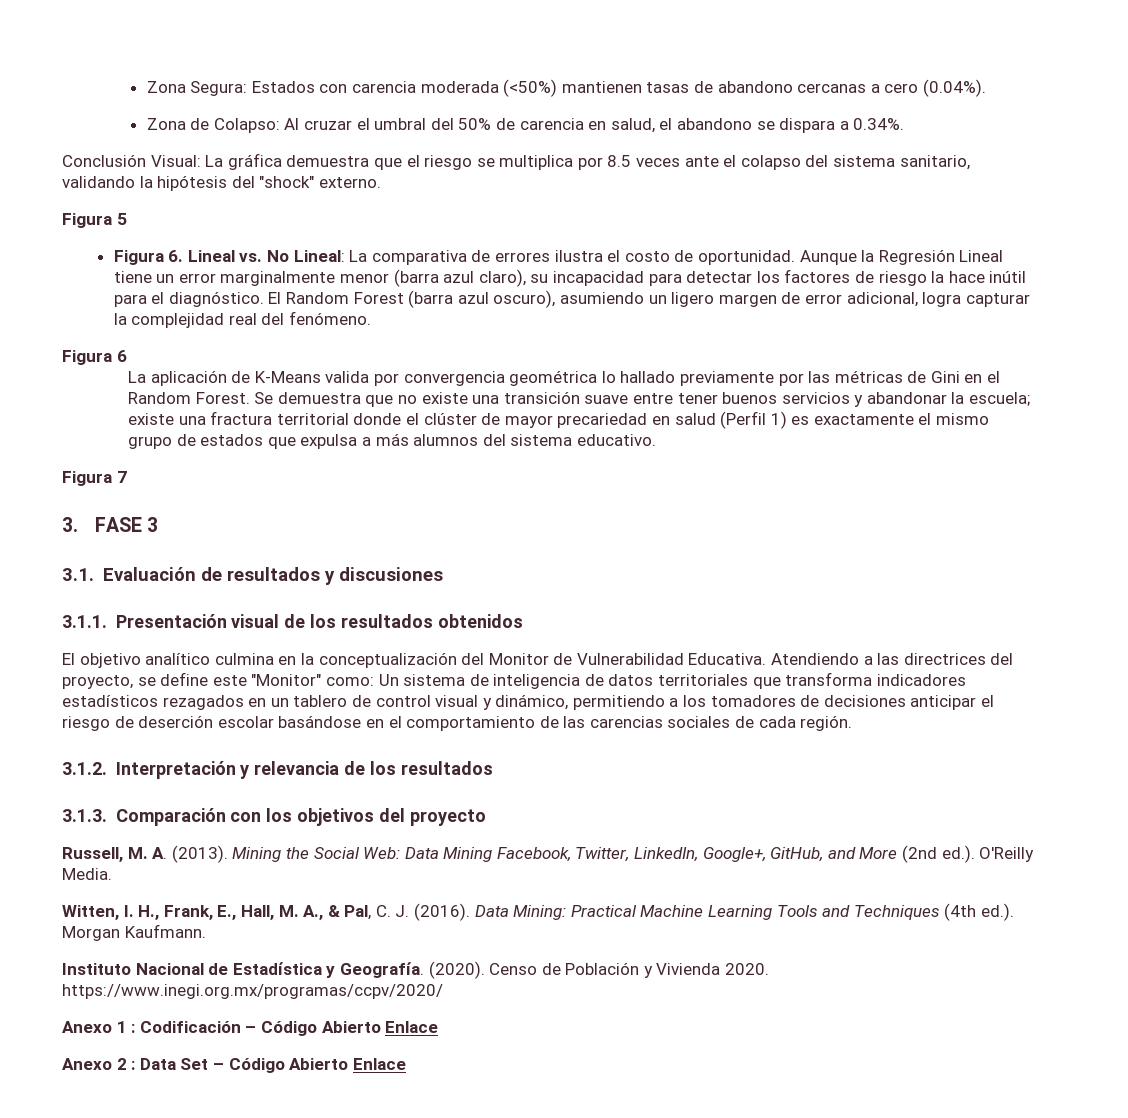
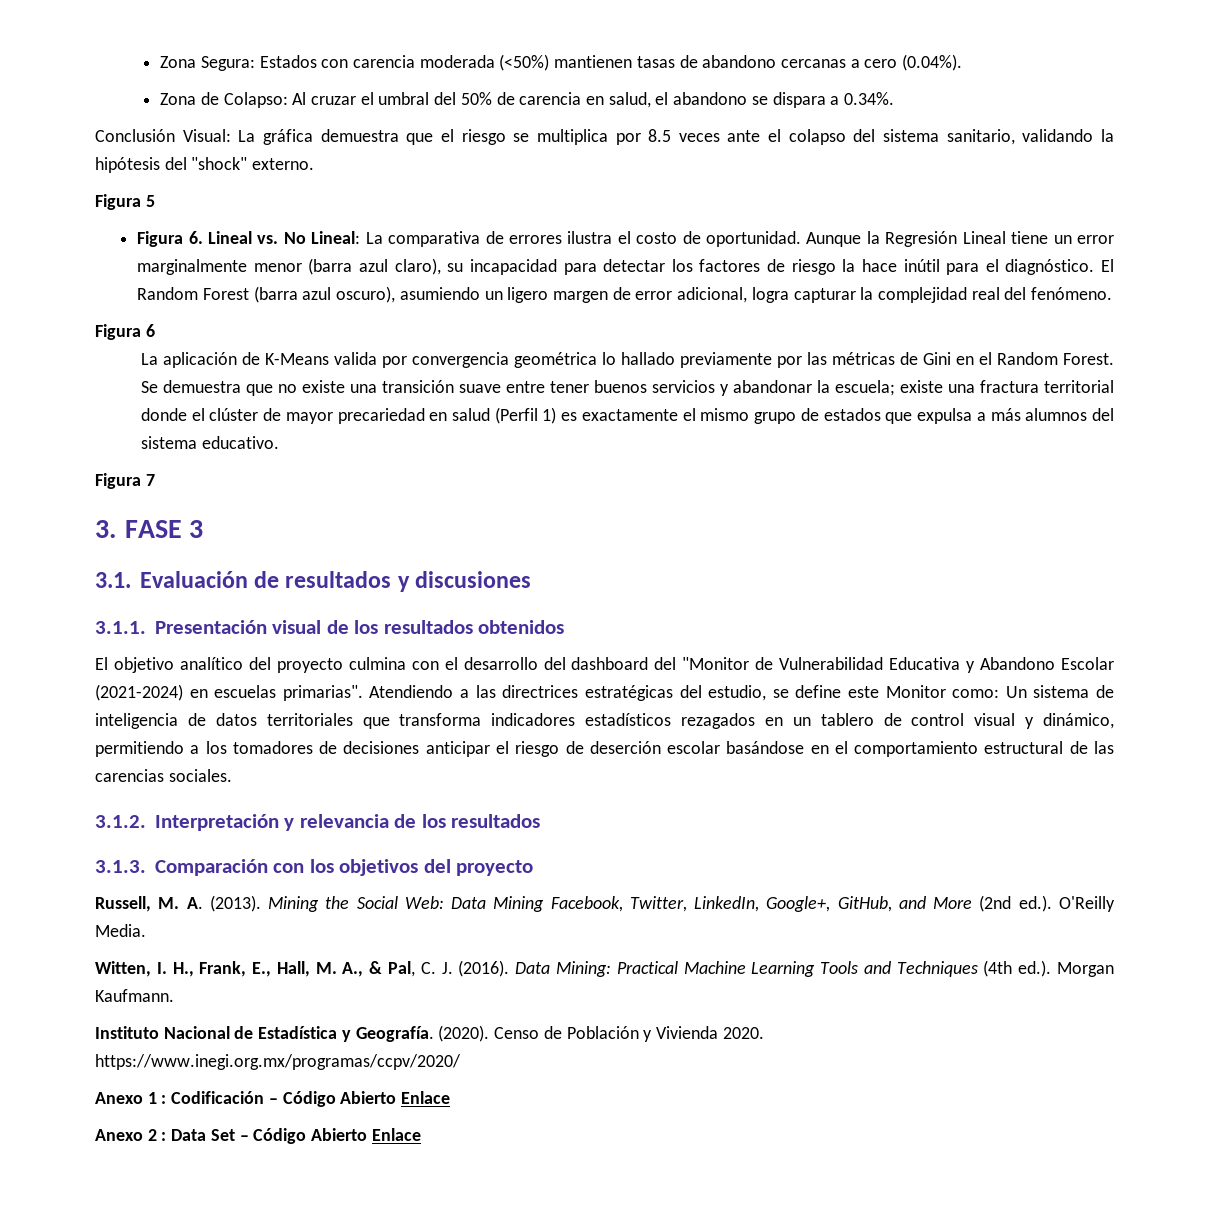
- El objetivo analítico culmina en la conceptualización del Monitor de Vulnerabilidad Educativa.
+ El objetivo analítico del proyecto culmina con el desarrollo del dashboard del "Monitor de Vulnerabilidad Educativa y Abandono Escolar (2021-2024) en escuelas primarias".
- Atendiendo a las directrices del proyecto, se define este "Monitor" como: Un sistema de inteligencia de datos territoriales que transforma indicadores estadísticos rezagados en un tablero de control visual y dinámico, permitiendo a los tomadores de decisiones anticipar el riesgo de deserción escolar basándose en el comportamiento de las carencias sociales de cada región.
+ Atendiendo a las directrices estratégicas del estudio, se define este Monitor como: Un sistema de inteligencia de datos territoriales que transforma indicadores estadísticos rezagados en un tablero de control visual y dinámico, permitiendo a los tomadores de decisiones anticipar el riesgo de deserción escolar basándose en el comportamiento estructural de las carencias sociales.

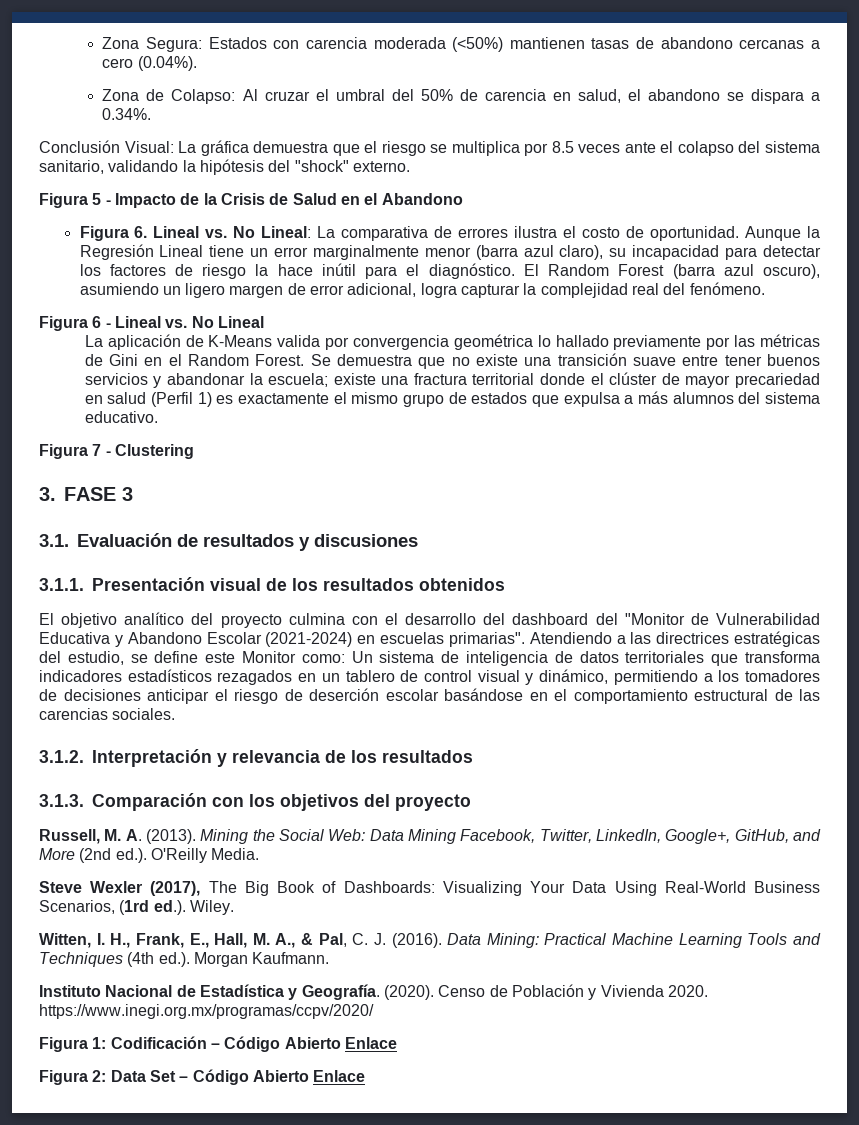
- Figura 5
+ Figura 5 - Impacto de la Crisis de Salud en el Abandono
- Figura 6
+ Figura 6 - Lineal vs. No Lineal
- Figura 7
+ Figura 7 - Clustering
+ Steve Wexler (2017), The Big Book of Dashboards: Visualizing Your Data Using Real-World Business Scenarios, (1rd ed.). Wiley.
- Anexo 1 : Codificación – Código Abierto Enlace
+ Figura 1: Codificación – Código Abierto Enlace
- Anexo 2 : Data Set – Código Abierto Enlace
+ Figura 2: Data Set – Código Abierto Enlace

